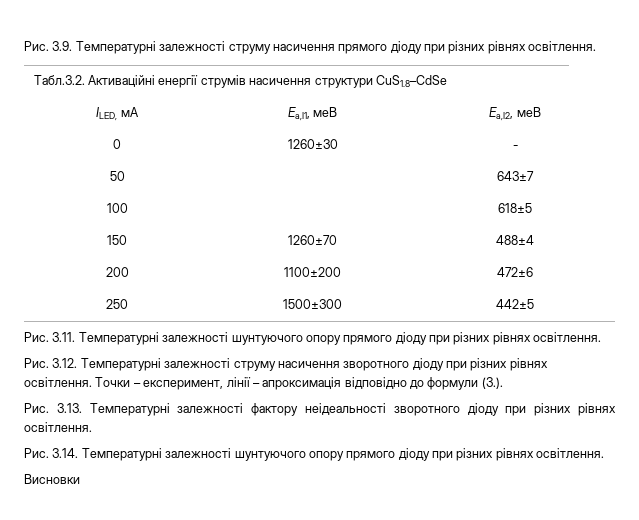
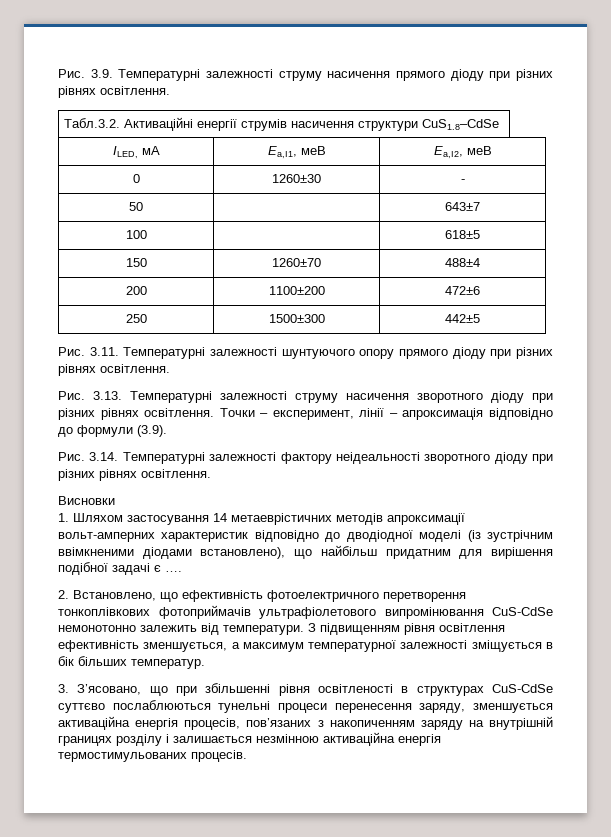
- Рис. 3.12. Температурні залежності струму насичення зворотного діоду при різних рівнях освітлення.
+ Рис. 3.13. Температурні залежності струму насичення зворотного діоду при різних рівнях освітлення.
- Точки – експеримент, лінії – апроксимація відповідно до формули (3.).
- Рис. 3.13. Температурні залежності фактору неідеальності зворотного діоду при різних рівнях освітлення.
+ Точки – експеримент, лінії – апроксимація відповідно до формули (3.9).
+ Рис. 3.14. Температурні залежності фактору неідеальності зворотного діоду при різних рівнях освітлення.
- Рис. 3.14. Температурні залежності шунтуючого опору прямого діоду при різних рівнях освітлення.
  Висновки
+ 1. Шляхом застосування 14 метаеврістичних методів апроксимації вольт-амперних характеристик відповідно до дводіодної моделі (із зустрічним ввімкненими діодами встановлено), що найбільш придатним для вирішення подібної задачі є ….
+ 2. Встановлено, що ефективність фотоелектричного перетворення тонкоплівкових фотоприймачів ультрафіолетового випромінювання CuS-CdSe немонотонно залежить від температури. З підвищенням рівня освітлення ефективність зменшується, а максимум температурної залежності зміщується в бік більших температур.
+ 3. З’ясовано, що при збільшенні рівня освітленості в структурах CuS-CdSe суттєво послаблюються тунельні процеси перенесення заряду, зменшується активаційна енергія процесів, пов’язаних з накопиченням заряду на внутрішній границях розділу і залишається незмінною активаційна енергія термостимульованих процесів.

